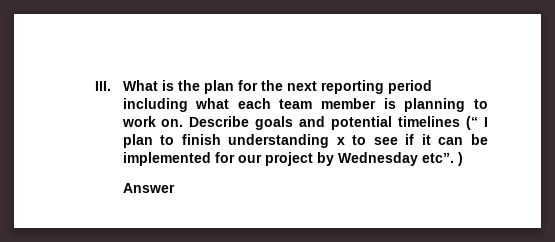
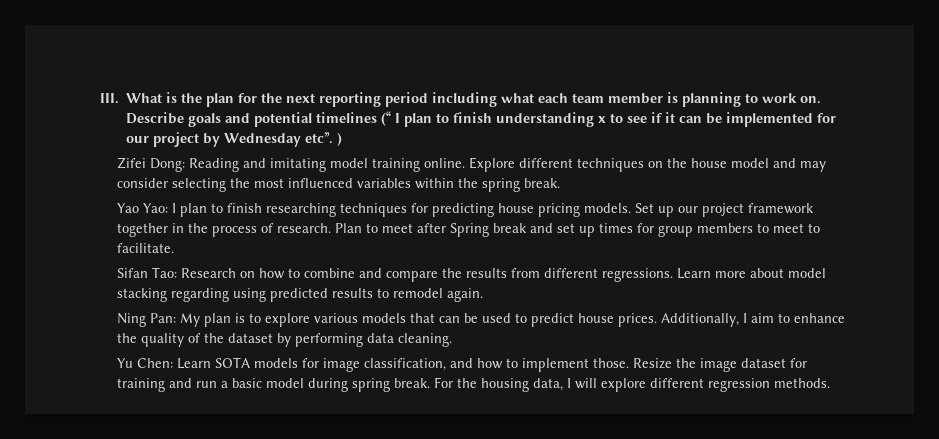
- Answer
+ Zifei Dong: Reading and imitating model training online. Explore different techniques on the house model and may consider selecting the most influenced variables within the spring break.
+ Yao Yao: I plan to finish researching techniques for predicting house pricing models. Set up our project framework together in the process of research. Plan to meet after Spring break and set up times for group members to meet to facilitate.
+ Sifan Tao: Research on how to combine and compare the results from different regressions. Learn more about model stacking regarding using predicted results to remodel again.
+ Ning Pan: My plan is to explore various models that can be used to predict house prices. Additionally, I aim to enhance the quality of the dataset by performing data cleaning.
+ Yu Chen: Learn SOTA models for image classification, and how to implement those. Resize the image dataset for training and run a basic model during spring break. For the housing data, I will explore different regression methods.

